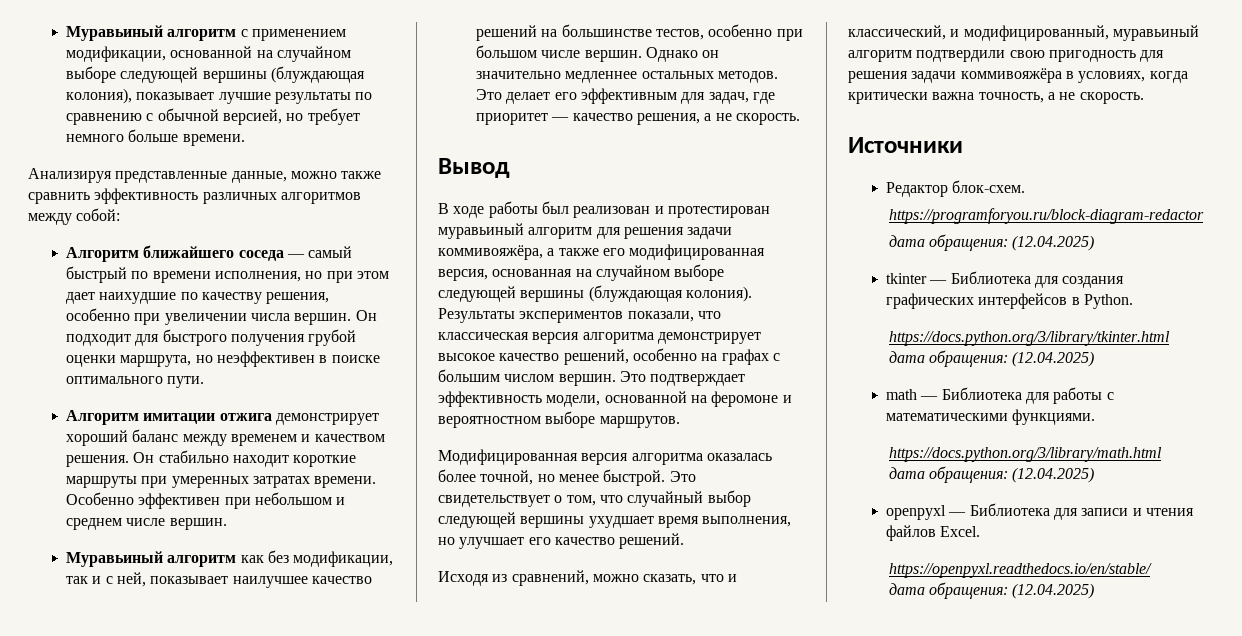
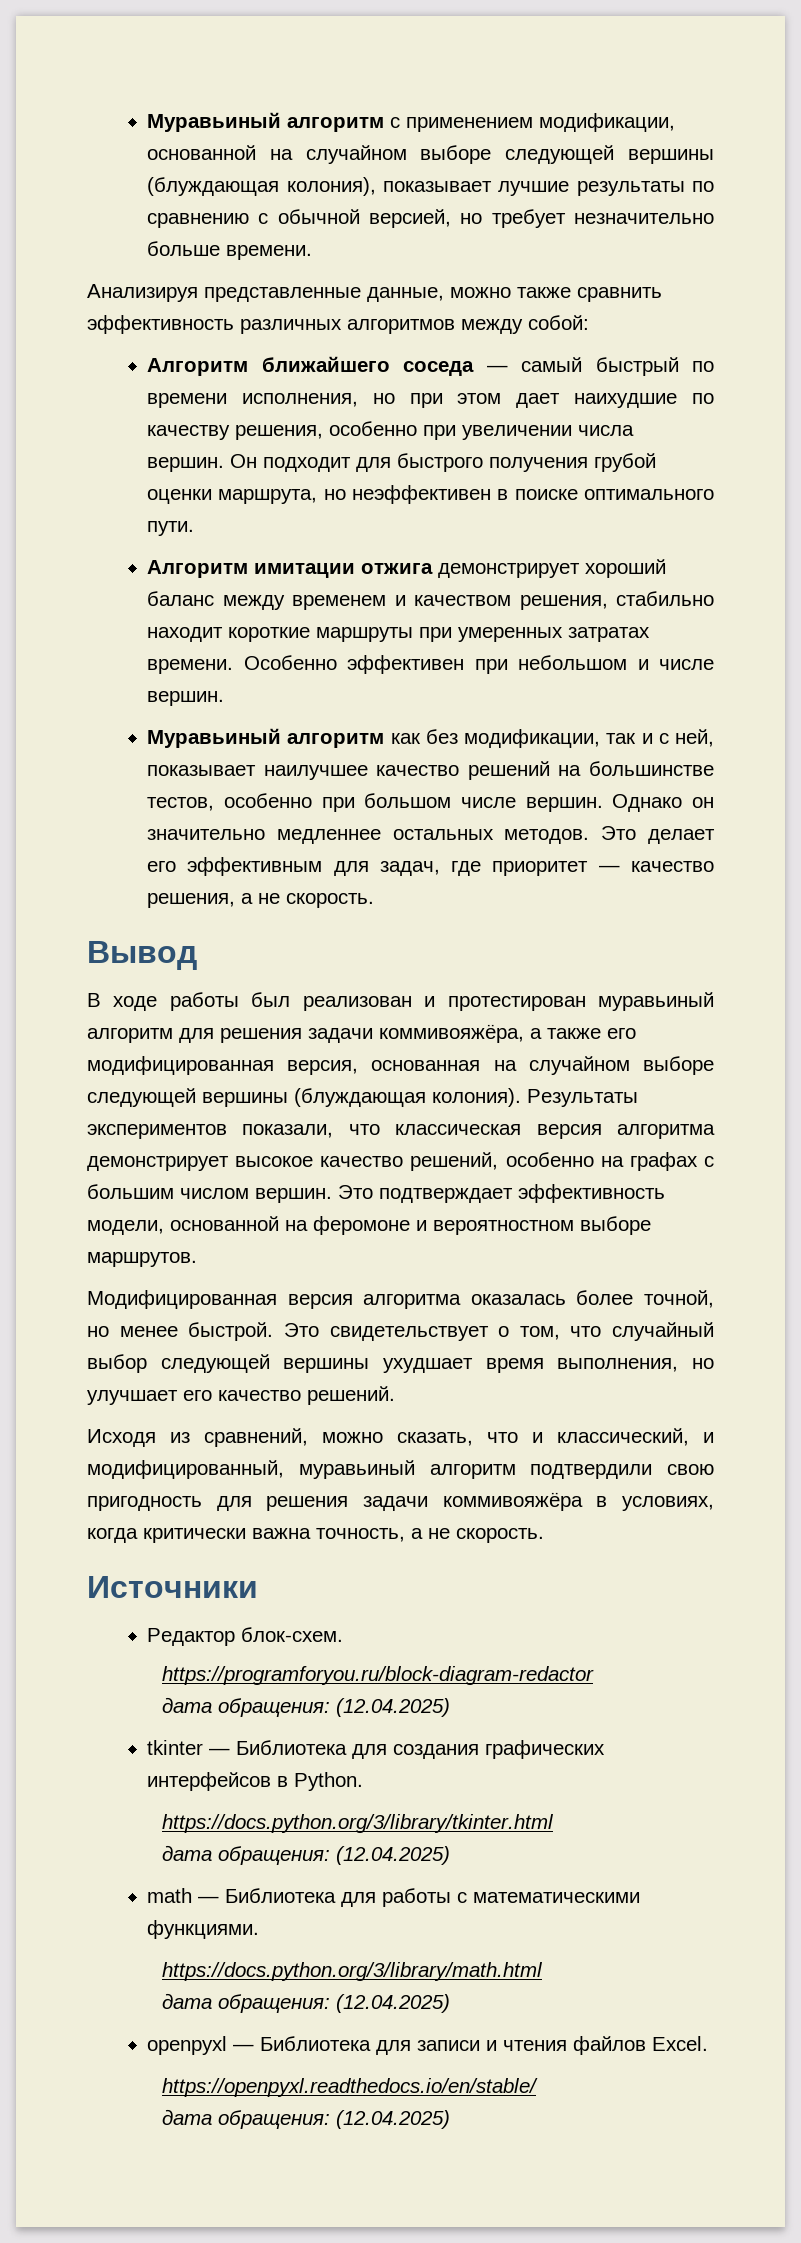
- Муравьиный алгоритм с применением модификации, основанной на случайном выборе следующей вершины (блуждающая колония), показывает лучшие результаты по сравнению с обычной версией, но требует немного больше времени.
+ Муравьиный алгоритм с применением модификации, основанной на случайном выборе следующей вершины (блуждающая колония), показывает лучшие результаты по сравнению с обычной версией, но требует незначительно больше времени.
- Алгоритм имитации отжига демонстрирует хороший баланс между временем и качеством решения. Он стабильно находит короткие маршруты при умеренных затратах времени.
+ Алгоритм имитации отжига демонстрирует хороший баланс между временем и качеством решения, стабильно находит короткие маршруты при умеренных затратах времени.
- Особенно эффективен при небольшом и среднем числе вершин.
+ Особенно эффективен при небольшом и числе вершин.

